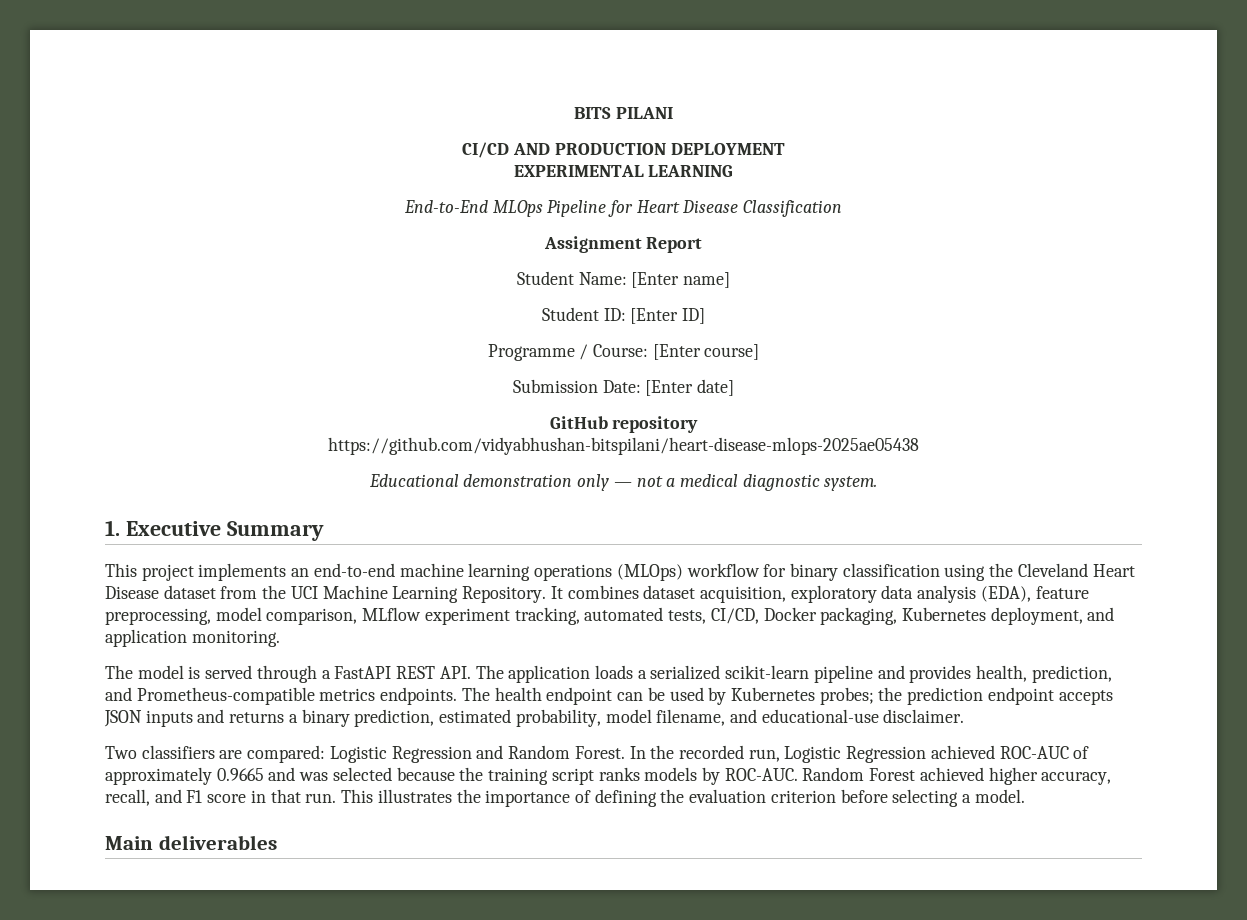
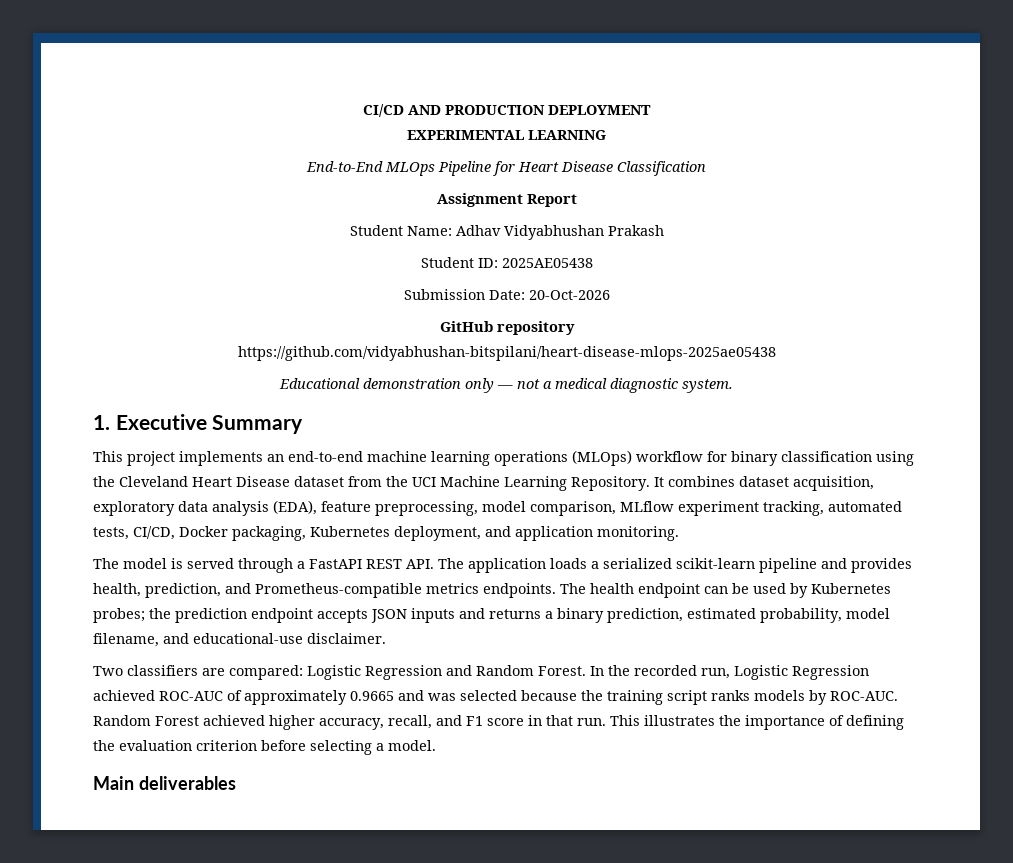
- BITS PILANI
- Student Name: [Enter name]
+ Student Name: Adhav Vidyabhushan Prakash
- Student ID: [Enter ID]
- Programme / Course: [Enter course]
+ Student ID: 2025AE05438
- Submission Date: [Enter date]
+ Submission Date: 20-Oct-2026

